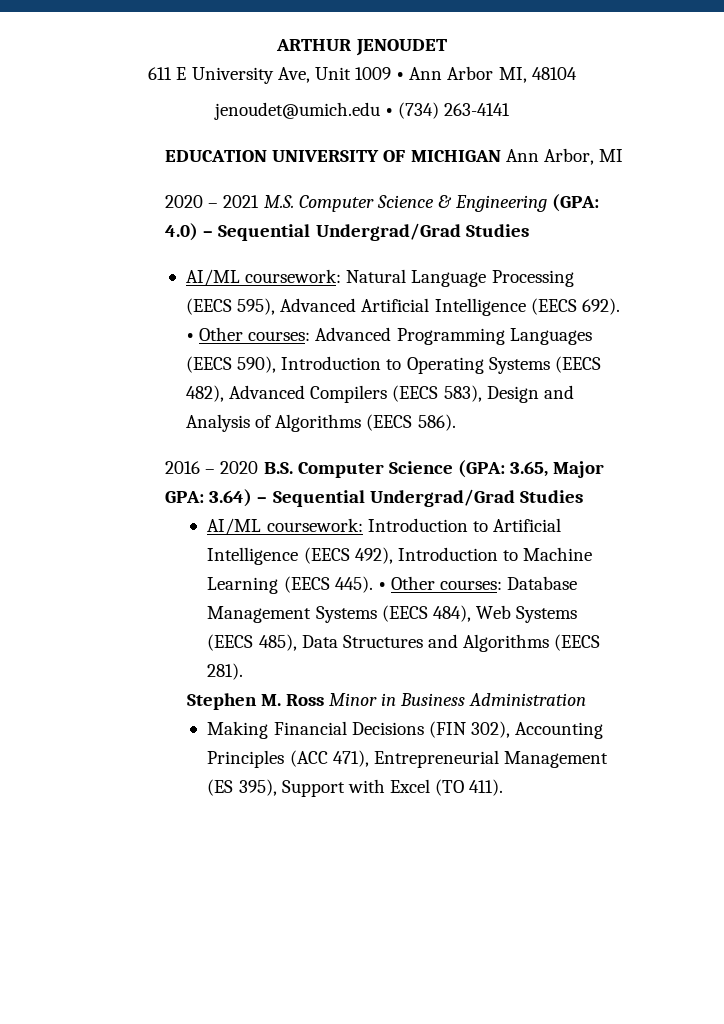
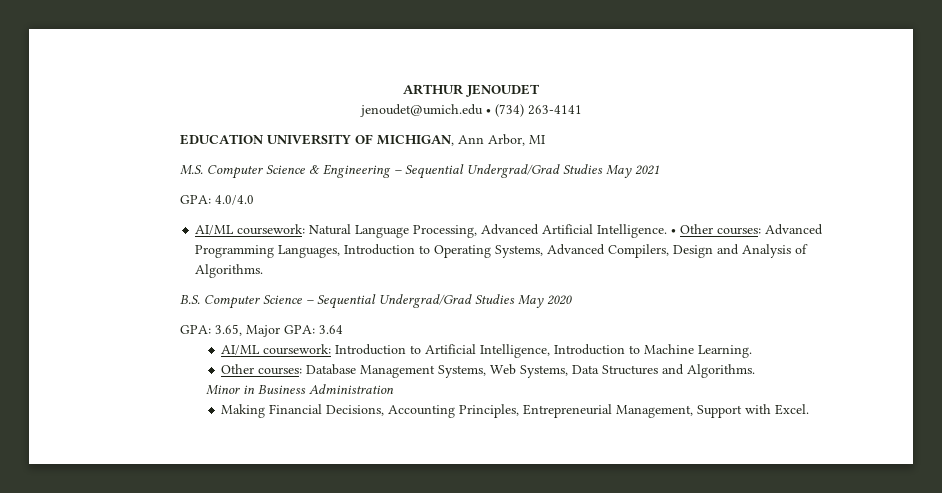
- 611 E University Ave, Unit 1009 • Ann Arbor MI, 48104
- EDUCATION UNIVERSITY OF MICHIGAN Ann Arbor, MI
+ EDUCATION UNIVERSITY OF MICHIGAN, Ann Arbor, MI
- 2020 – 2021 M.S. Computer Science & Engineering (GPA: 4.0) – Sequential Undergrad/Grad Studies
+ M.S. Computer Science & Engineering – Sequential Undergrad/Grad Studies May 2021
+ GPA: 4.0/4.0
- AI/ML coursework: Natural Language Processing (EECS 595), Advanced Artificial Intelligence (EECS 692).
+ AI/ML coursework: Natural Language Processing, Advanced Artificial Intelligence.
- • Other courses: Advanced Programming Languages (EECS 590), Introduction to Operating Systems (EECS 482), Advanced Compilers (EECS 583), Design and Analysis of Algorithms (EECS 586).
- 2016 – 2020 B.S. Computer Science (GPA: 3.65, Major GPA: 3.64) – Sequential Undergrad/Grad Studies
+ • Other courses: Advanced Programming Languages, Introduction to Operating Systems, Advanced Compilers, Design and Analysis of Algorithms.
+ B.S. Computer Science – Sequential Undergrad/Grad Studies May 2020
+ GPA: 3.65, Major GPA: 3.64
- AI/ML coursework: Introduction to Artificial Intelligence (EECS 492), Introduction to Machine Learning (EECS 445). • Other courses: Database Management Systems (EECS 484), Web Systems (EECS 485), Data Structures and Algorithms (EECS 281).
- Stephen M. Ross Minor in Business Administration
+ AI/ML coursework: Introduction to Artificial Intelligence, Introduction to Machine Learning.
+ Other courses: Database Management Systems, Web Systems, Data Structures and Algorithms.
+ Minor in Business Administration
- Making Financial Decisions (FIN 302), Accounting Principles (ACC 471), Entrepreneurial Management (ES 395), Support with Excel (TO 411).
+ Making Financial Decisions, Accounting Principles, Entrepreneurial Management, Support with Excel.

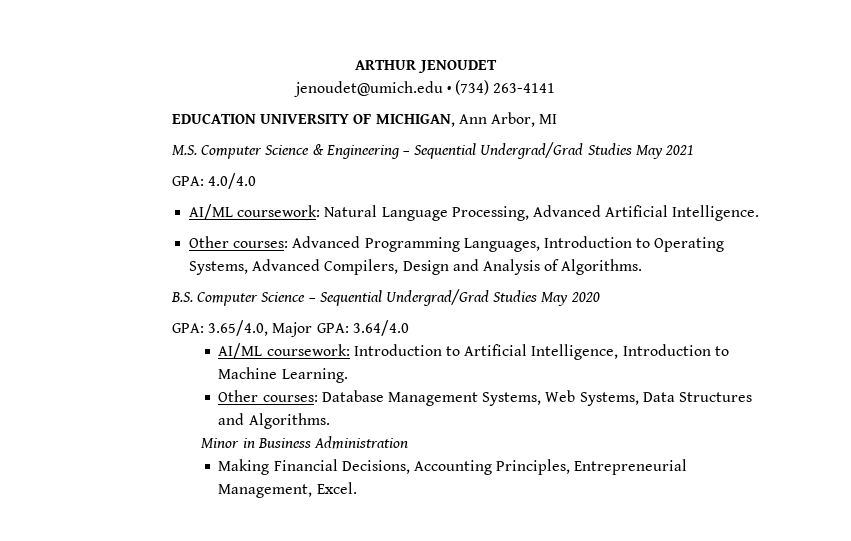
- AI/ML coursework: Natural Language Processing, Advanced Artificial Intelligence. • Other courses: Advanced Programming Languages, Introduction to Operating Systems, Advanced Compilers, Design and Analysis of Algorithms.
+ AI/ML coursework: Natural Language Processing, Advanced Artificial Intelligence.
+ Other courses: Advanced Programming Languages, Introduction to Operating Systems, Advanced Compilers, Design and Analysis of Algorithms.
- GPA: 3.65, Major GPA: 3.64
+ GPA: 3.65/4.0, Major GPA: 3.64/4.0
- Making Financial Decisions, Accounting Principles, Entrepreneurial Management, Support with Excel.
+ Making Financial Decisions, Accounting Principles, Entrepreneurial Management, Excel.

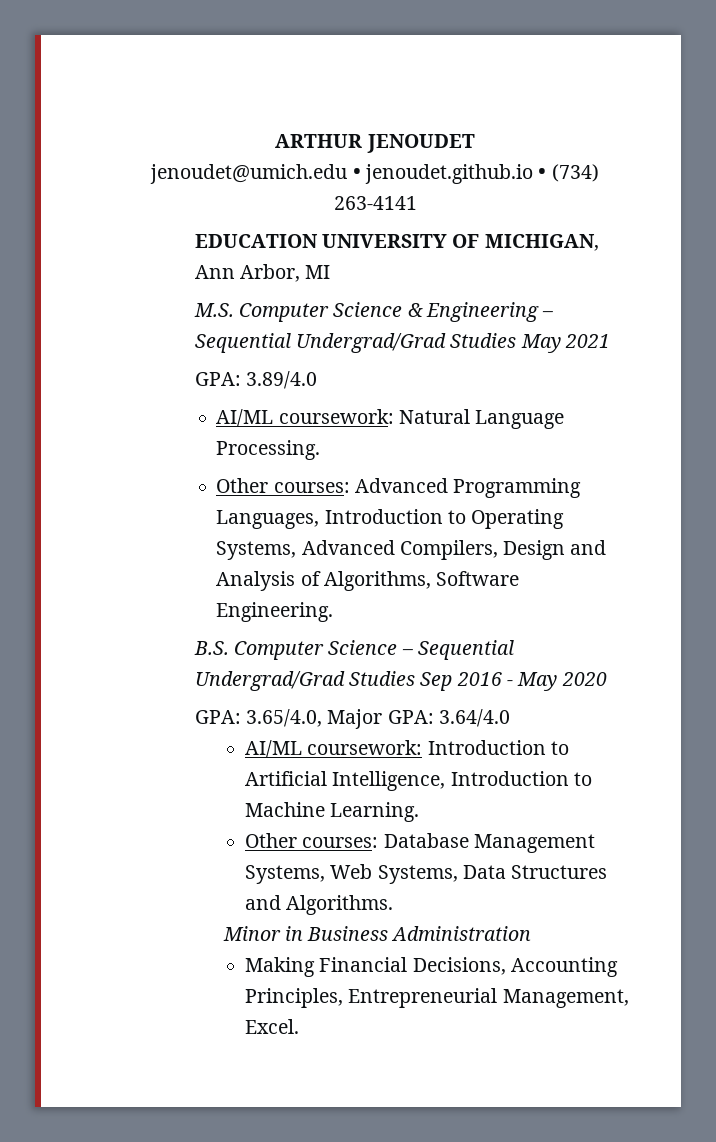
- jenoudet@umich.edu • (734) 263-4141
+ jenoudet@umich.edu • jenoudet.github.io • (734) 263-4141
- GPA: 4.0/4.0
+ GPA: 3.89/4.0
- AI/ML coursework: Natural Language Processing, Advanced Artificial Intelligence.
+ AI/ML coursework: Natural Language Processing.
- Other courses: Advanced Programming Languages, Introduction to Operating Systems, Advanced Compilers, Design and Analysis of Algorithms.
+ Other courses: Advanced Programming Languages, Introduction to Operating Systems, Advanced Compilers, Design and Analysis of Algorithms, Software Engineering.
- B.S. Computer Science – Sequential Undergrad/Grad Studies May 2020
+ B.S. Computer Science – Sequential Undergrad/Grad Studies Sep 2016 - May 2020

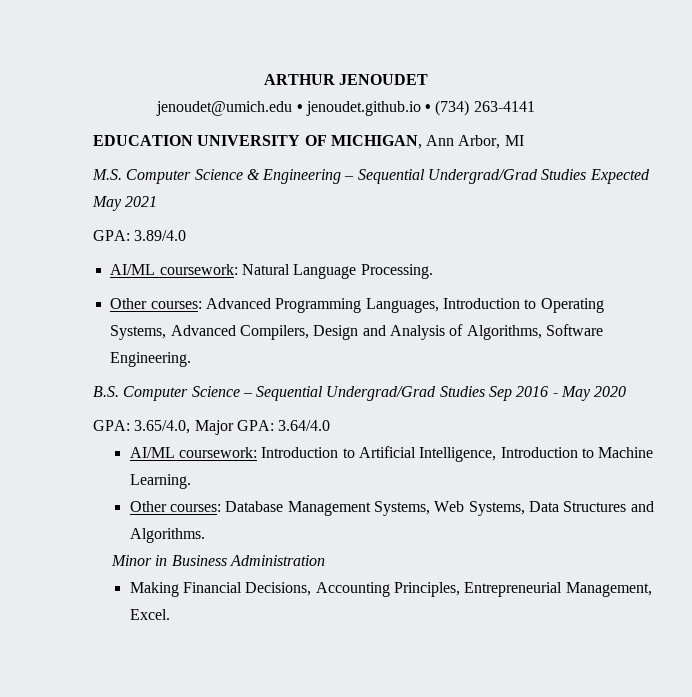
- M.S. Computer Science & Engineering – Sequential Undergrad/Grad Studies May 2021
+ M.S. Computer Science & Engineering – Sequential Undergrad/Grad Studies Expected May 2021

